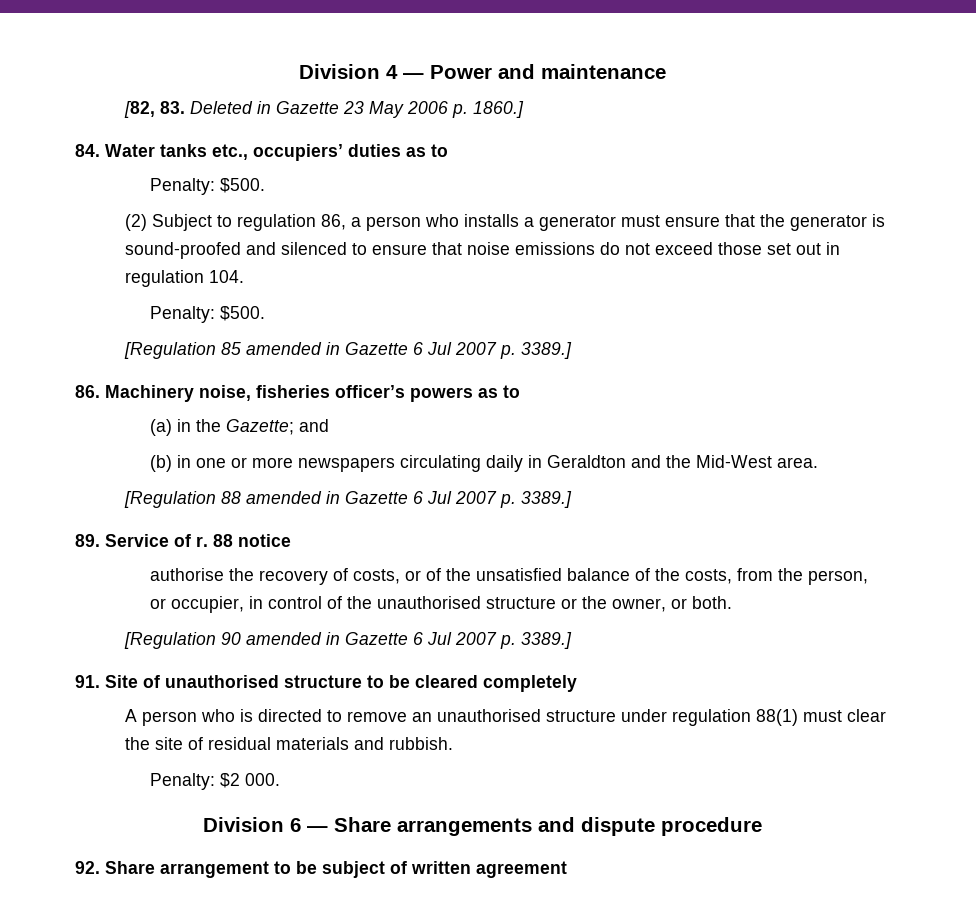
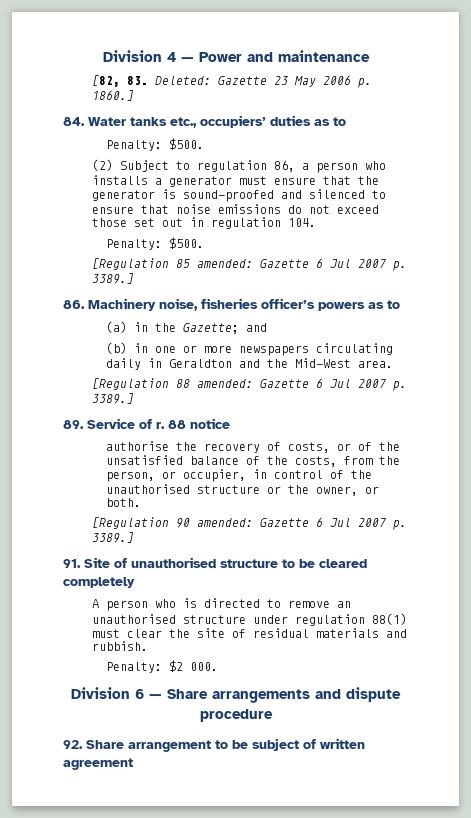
- [82, 83. Deleted in Gazette 23 May 2006 p. 1860.]
+ [82, 83. Deleted: Gazette 23 May 2006 p. 1860.]
- [Regulation 85 amended in Gazette 6 Jul 2007 p. 3389.]
+ [Regulation 85 amended: Gazette 6 Jul 2007 p. 3389.]
- [Regulation 88 amended in Gazette 6 Jul 2007 p. 3389.]
+ [Regulation 88 amended: Gazette 6 Jul 2007 p. 3389.]
- [Regulation 90 amended in Gazette 6 Jul 2007 p. 3389.]
+ [Regulation 90 amended: Gazette 6 Jul 2007 p. 3389.]

